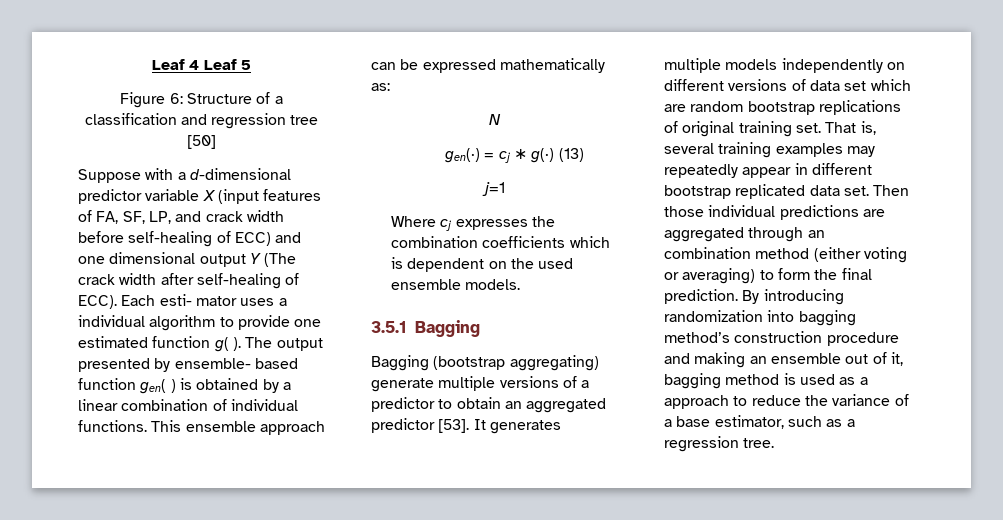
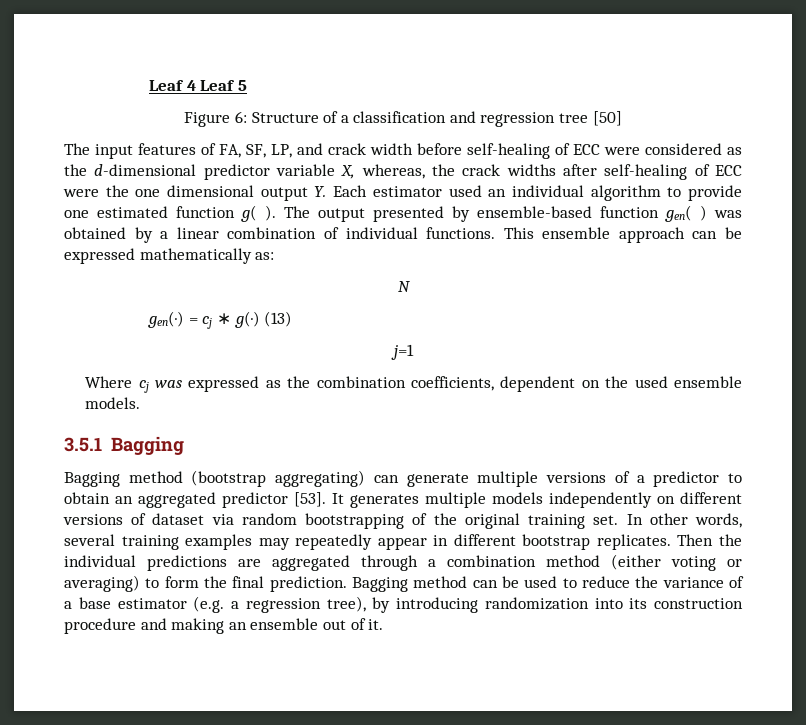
- Suppose with a d-dimensional predictor variable X (input features of FA, SF, LP, and crack width before self-healing of ECC) and one dimensional output Y (The crack width after self-healing of ECC). Each esti- mator uses a individual algorithm to provide one estimated function g( ).
+ The input features of FA, SF, LP, and crack width before self-healing of ECC were considered as the d-dimensional predictor variable X, whereas, the crack widths after self-healing of ECC were the one dimensional output Y. Each estimator used an individual algorithm to provide one estimated function g( ).
- The output presented by ensemble- based function gen( ) is obtained by a linear combination of individual functions.
+ The output presented by ensemble-based function gen( ) was obtained by a linear combination of individual functions.
- Where cj expresses the combination coefficients which is dependent on the used ensemble models.
+ Where cj was expressed as the combination coefficients, dependent on the used ensemble models.
- Bagging (bootstrap aggregating) generate multiple versions of a predictor to obtain an aggregated predictor [53].
+ Bagging method (bootstrap aggregating) can generate multiple versions of a predictor to obtain an aggregated predictor [53].
- It generates multiple models independently on different versions of data set which are random bootstrap replications of original training set. That is, several training examples may repeatedly appear in different bootstrap replicated data set. Then those individual predictions are aggregated through an combination method (either voting or averaging) to form the final prediction.
+ It generates multiple models independently on different versions of dataset via random bootstrapping of the original training set. In other words, several training examples may repeatedly appear in different bootstrap replicates. Then the individual predictions are aggregated through a combination method (either voting or averaging) to form the final prediction.
- By introducing randomization into bagging method’s construction procedure and making an ensemble out of it, bagging method is used as a approach to reduce the variance of a base estimator, such as a regression tree.
+ Bagging method can be used to reduce the variance of a base estimator (e.g. a regression tree), by introducing randomization into its construction procedure and making an ensemble out of it.

